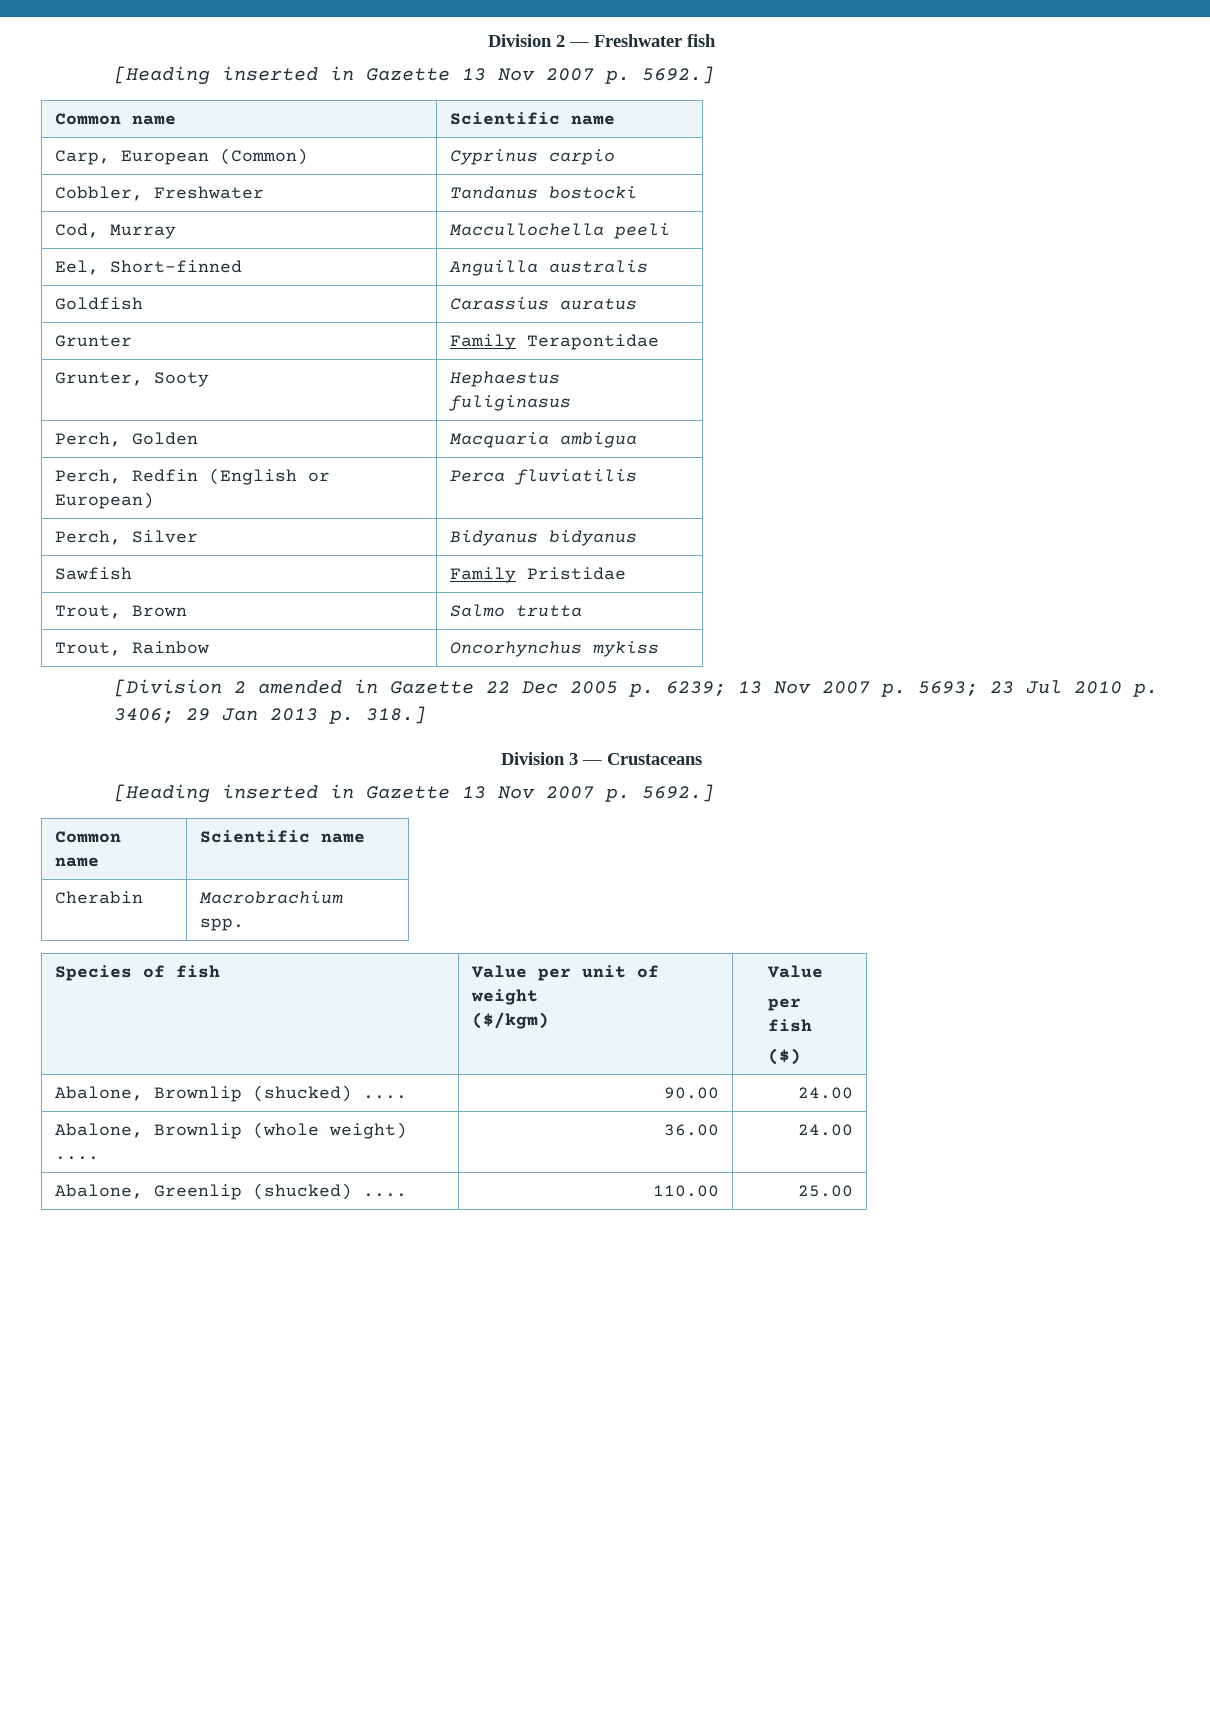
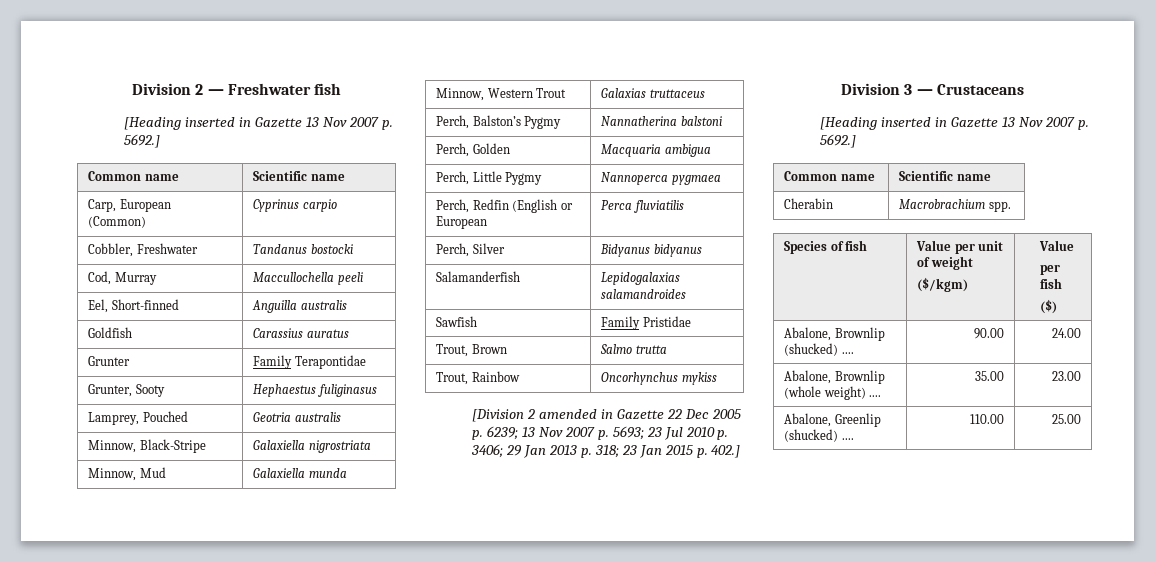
+ Lamprey, Pouched | Geotria australis
+ Minnow, Black-Stripe | Galaxiella nigrostriata
+ Minnow, Mud | Galaxiella munda
+ Minnow, Western Trout | Galaxias truttaceus
+ Perch, Balston’s Pygmy | Nannatherina balstoni
+ Perch, Little Pygmy | Nannoperca pygmaea
- Perch, Redfin (English or European) | Perca fluviatilis
+ Perch, Redfin (English or European | Perca fluviatilis
+ Salamanderfish | Lepidogalaxias salamandroides
- [Division 2 amended in Gazette 22 Dec 2005 p. 6239; 13 Nov 2007 p. 5693; 23 Jul 2010 p. 3406; 29 Jan 2013 p. 318.]
+ [Division 2 amended in Gazette 22 Dec 2005 p. 6239; 13 Nov 2007 p. 5693; 23 Jul 2010 p. 3406; 29 Jan 2013 p. 318; 23 Jan 2015 p. 402.]
- Abalone, Brownlip (whole weight) .... | 36.00 | 24.00
+ Abalone, Brownlip (whole weight) .... | 35.00 | 23.00

